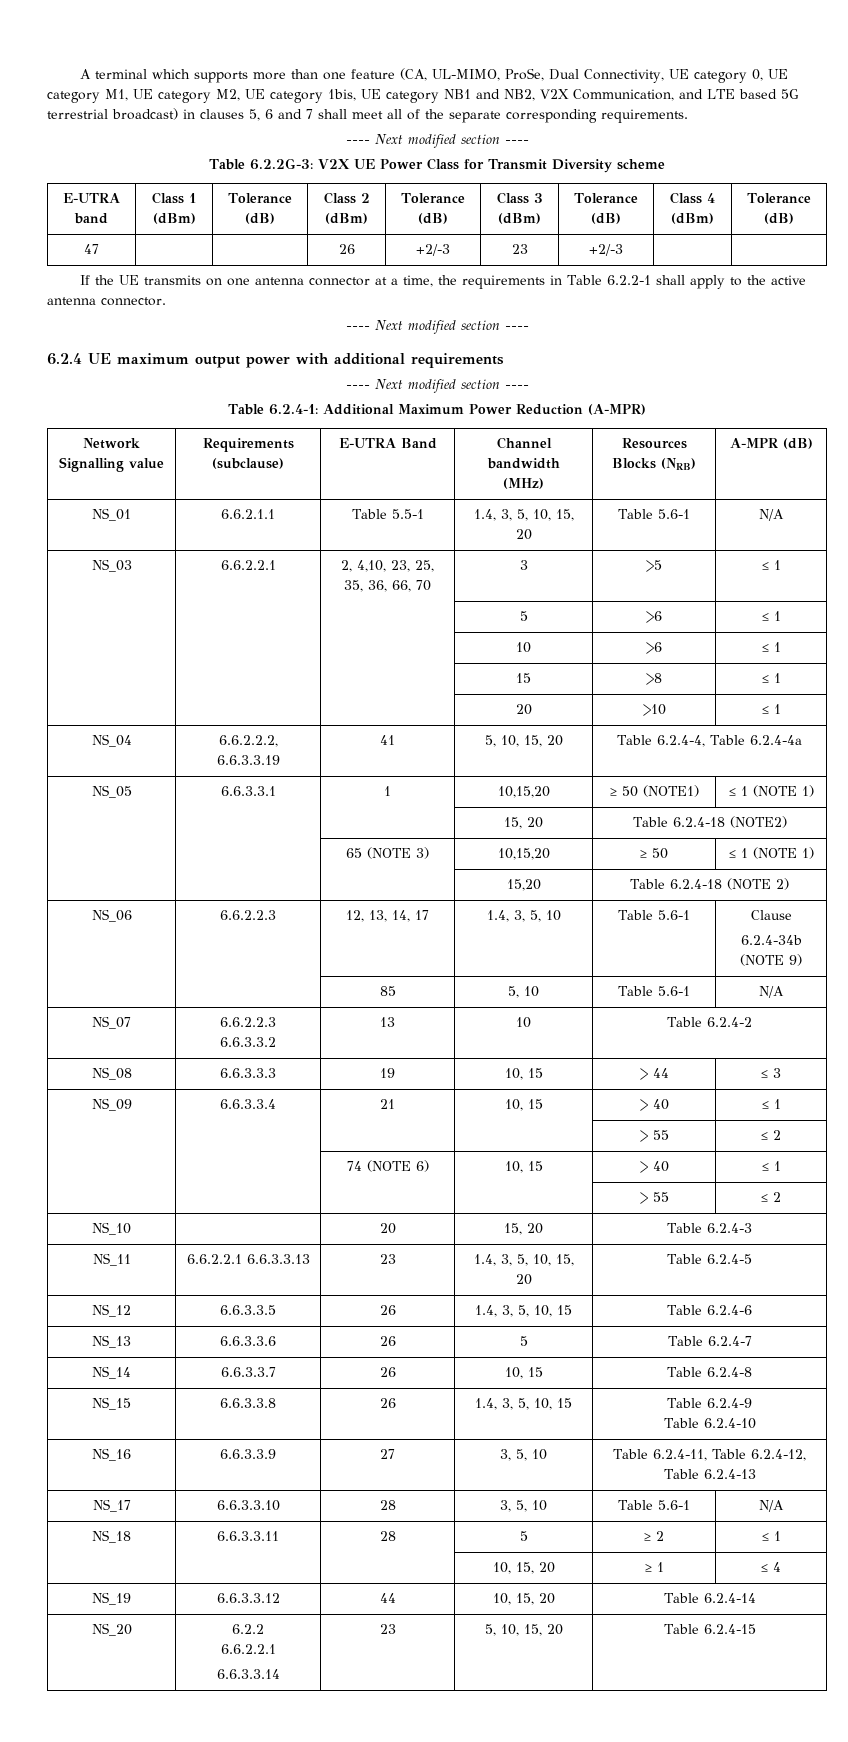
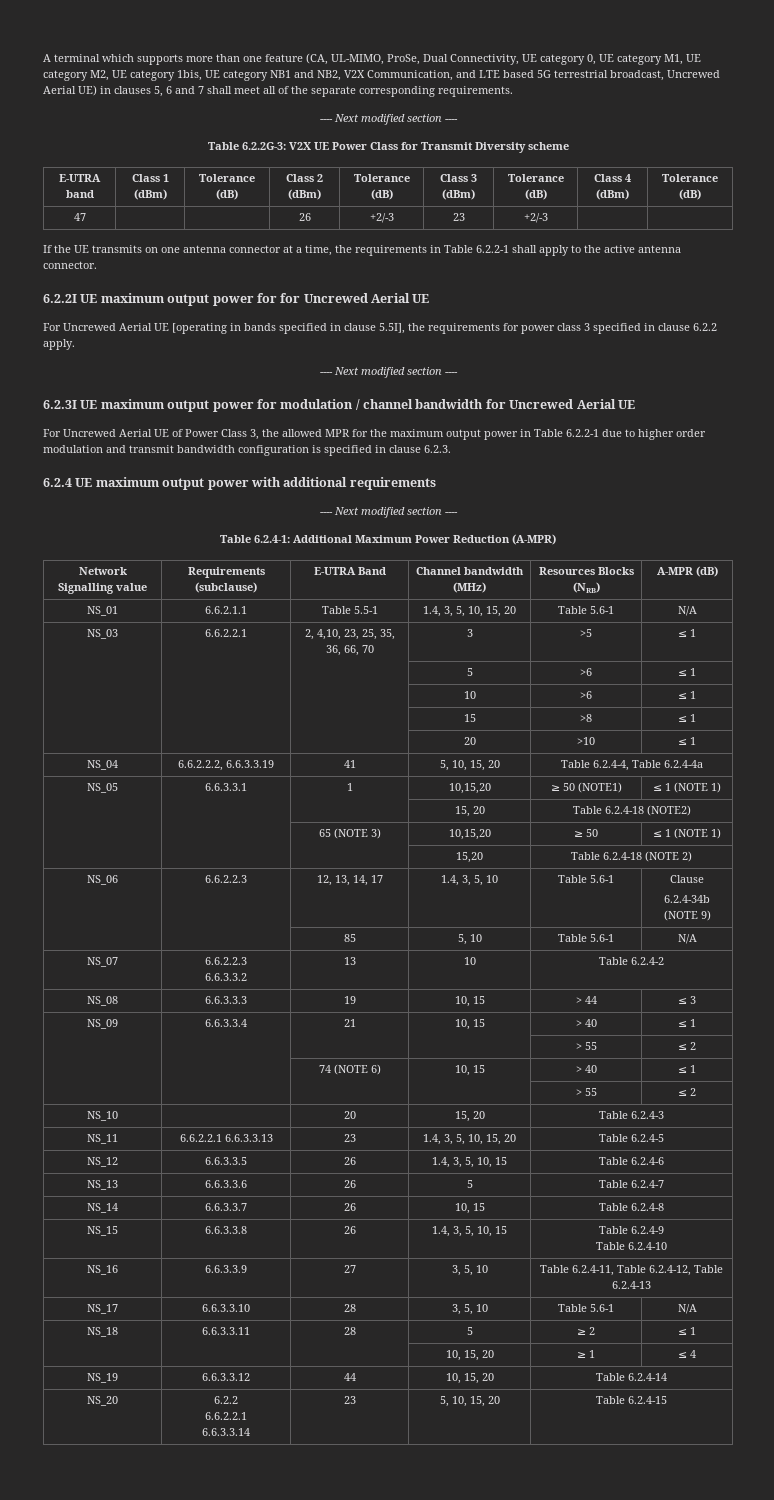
- A terminal which supports more than one feature (CA, UL-MIMO, ProSe, Dual Connectivity, UE category 0, UE category M1, UE category M2, UE category 1bis, UE category NB1 and NB2, V2X Communication, and LTE based 5G terrestrial broadcast) in clauses 5, 6 and 7 shall meet all of the separate corresponding requirements.
+ A terminal which supports more than one feature (CA, UL-MIMO, ProSe, Dual Connectivity, UE category 0, UE category M1, UE category M2, UE category 1bis, UE category NB1 and NB2, V2X Communication, and LTE based 5G terrestrial broadcast, Uncrewed Aerial UE) in clauses 5, 6 and 7 shall meet all of the separate corresponding requirements.
  If the UE transmits on one antenna connector at a time, the requirements in Table 6.2.2-1 shall apply to the active antenna connector.
+ 6.2.2I UE maximum output power for for Uncrewed Aerial UE
+ For Uncrewed Aerial UE [operating in bands specified in clause 5.5I], the requirements for power class 3 specified in clause 6.2.2 apply.
  ---- Next modified section ----
+ 6.2.3I UE maximum output power for modulation / channel bandwidth for Uncrewed Aerial UE
+ For Uncrewed Aerial UE of Power Class 3, the allowed MPR for the maximum output power in Table 6.2.2-1 due to higher order modulation and transmit bandwidth configuration is specified in clause 6.2.3.

